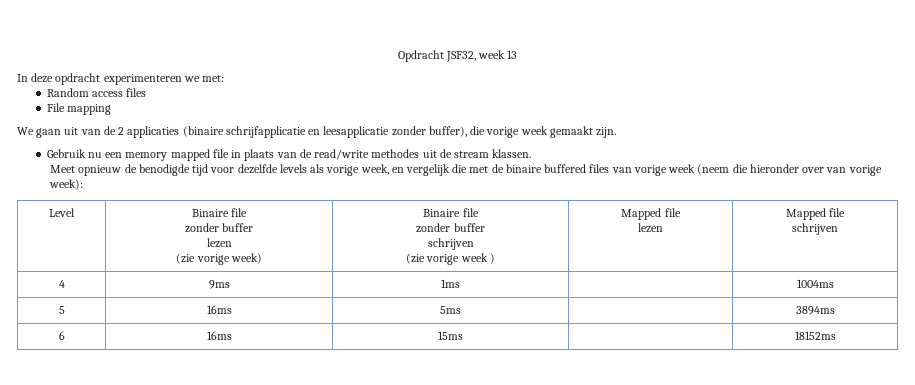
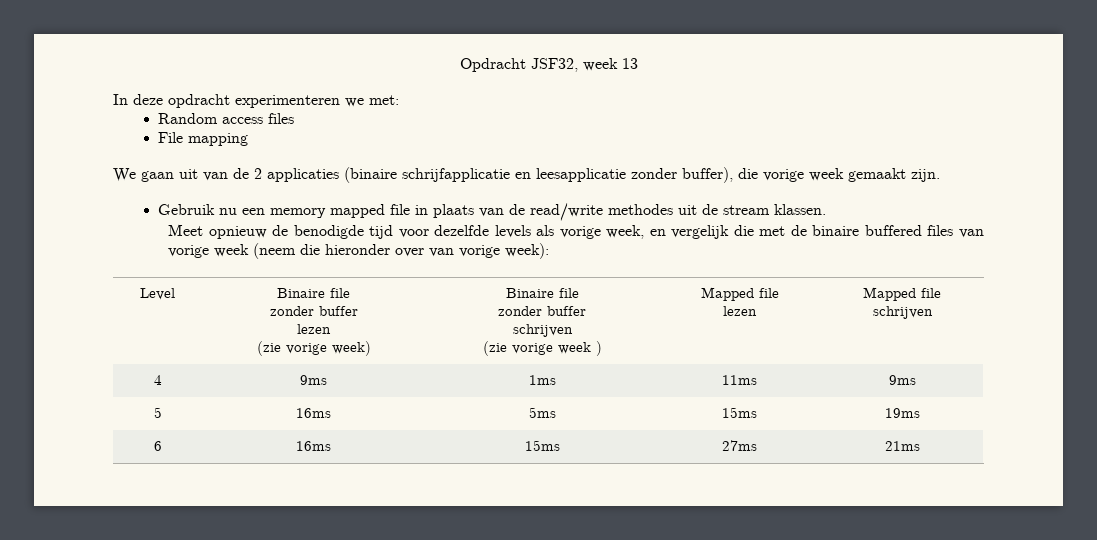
- 4 | 9ms | 1ms | | 1004ms
+ 4 | 9ms | 1ms | 11ms | 9ms
- 5 | 16ms | 5ms | | 3894ms
+ 5 | 16ms | 5ms | 15ms | 19ms
- 6 | 16ms | 15ms | | 18152ms
+ 6 | 16ms | 15ms | 27ms | 21ms

